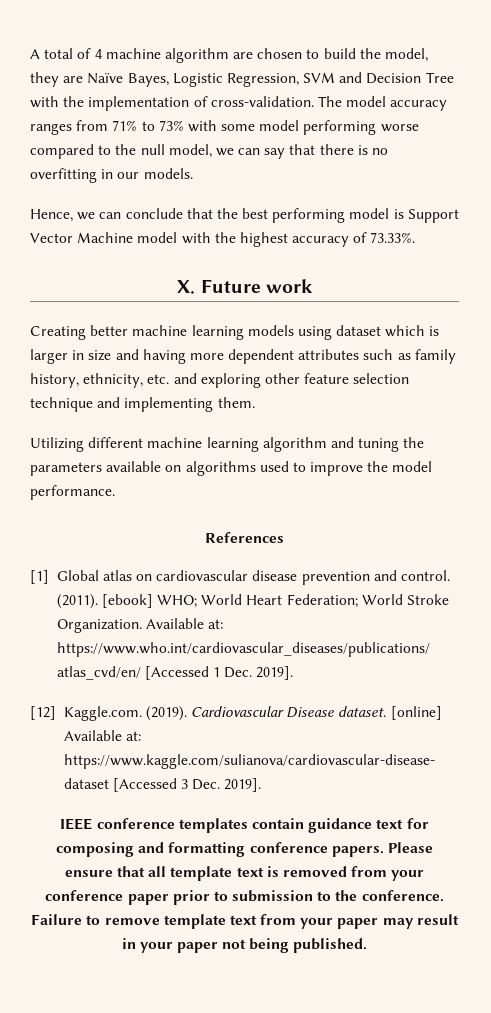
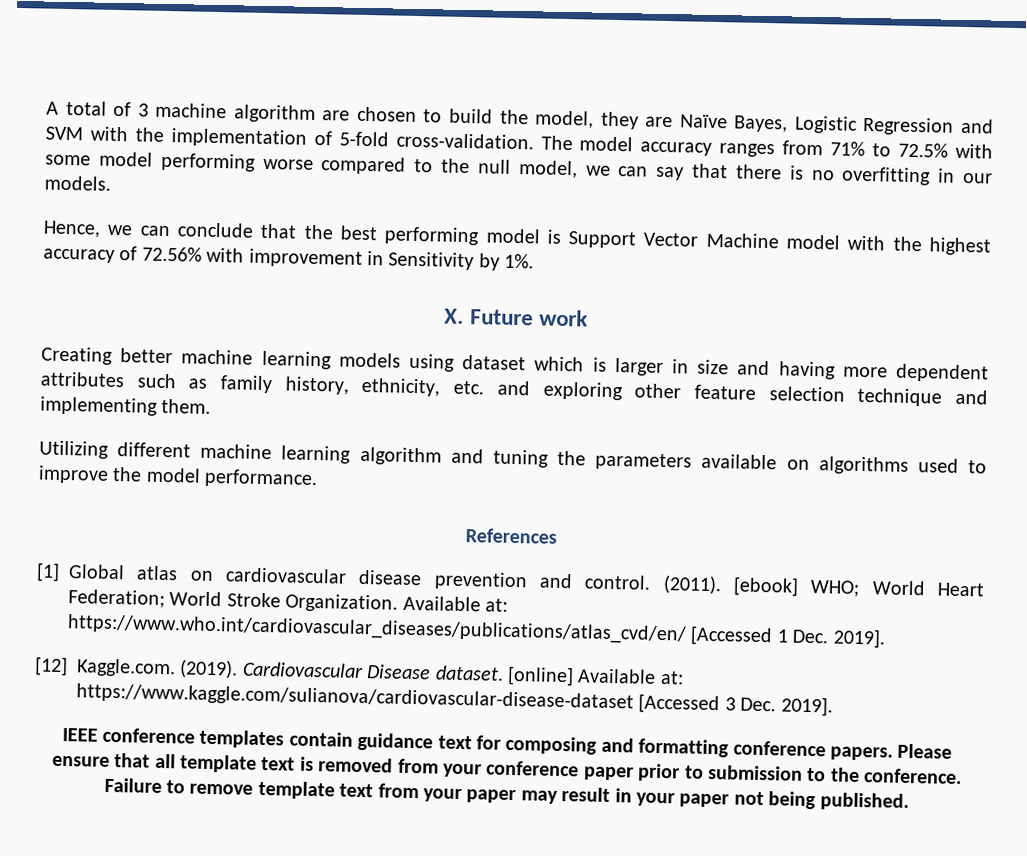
- A total of 4 machine algorithm are chosen to build the model, they are Naïve Bayes, Logistic Regression, SVM and Decision Tree with the implementation of cross-validation.
+ A total of 3 machine algorithm are chosen to build the model, they are Naïve Bayes, Logistic Regression and SVM with the implementation of 5-fold cross-validation.
- The model accuracy ranges from 71% to 73% with some model performing worse compared to the null model, we can say that there is no overfitting in our models.
+ The model accuracy ranges from 71% to 72.5% with some model performing worse compared to the null model, we can say that there is no overfitting in our models.
- Hence, we can conclude that the best performing model is Support Vector Machine model with the highest accuracy of 73.33%.
+ Hence, we can conclude that the best performing model is Support Vector Machine model with the highest accuracy of 72.56% with improvement in Sensitivity by 1%.

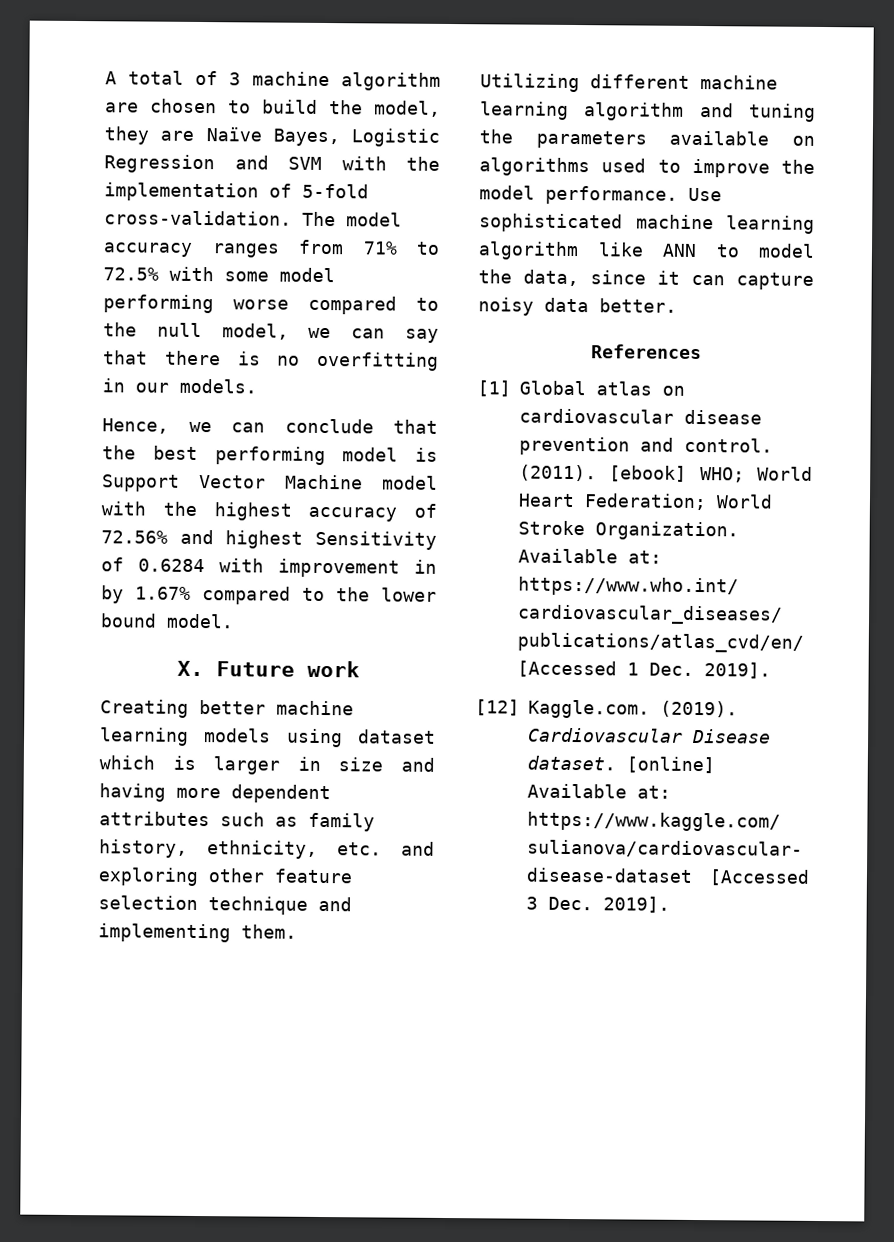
- Hence, we can conclude that the best performing model is Support Vector Machine model with the highest accuracy of 72.56% with improvement in Sensitivity by 1%.
+ Hence, we can conclude that the best performing model is Support Vector Machine model with the highest accuracy of 72.56% and highest Sensitivity of 0.6284 with improvement in by 1.67% compared to the lower bound model.
+ Use sophisticated machine learning algorithm like ANN to model the data, since it can capture noisy data better.
- IEEE conference templates contain guidance text for composing and formatting conference papers. Please ensure that all template text is removed from your conference paper prior to submission to the conference. Failure to remove template text from your paper may result in your paper not being published.

